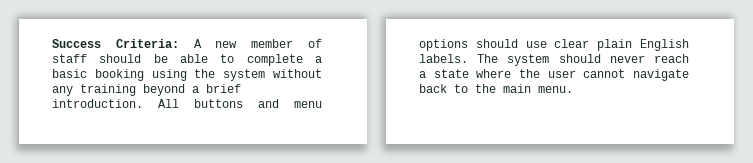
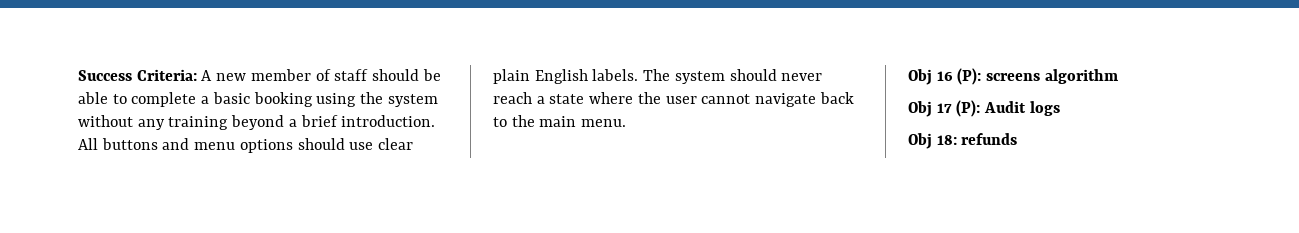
+ Obj 16 (P): screens algorithm
+ Obj 17 (P): Audit logs
+ Obj 18: refunds

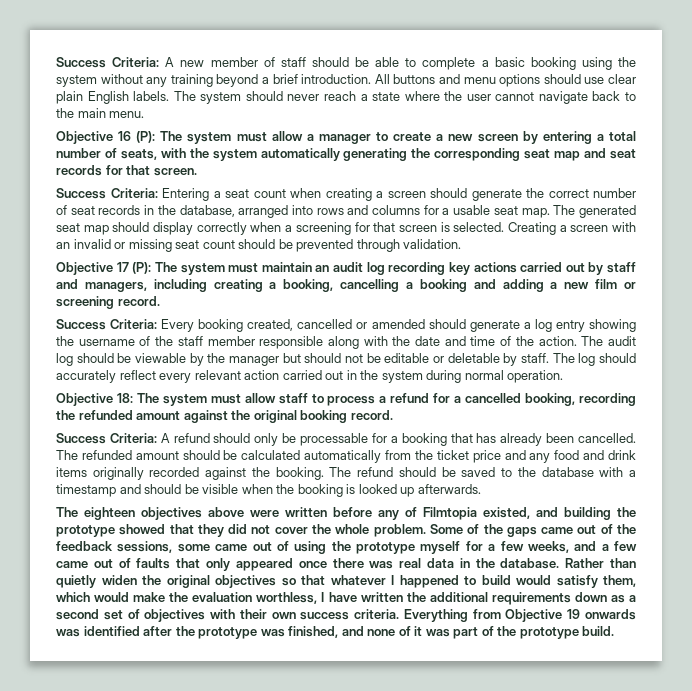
- Obj 16 (P): screens algorithm
- Obj 17 (P): Audit logs
- Obj 18: refunds
+ Objective 16 (P): The system must allow a manager to create a new screen by entering a total number of seats, with the system automatically generating the corresponding seat map and seat records for that screen.
+ Success Criteria: Entering a seat count when creating a screen should generate the correct number of seat records in the database, arranged into rows and columns for a usable seat map. The generated seat map should display correctly when a screening for that screen is selected. Creating a screen with an invalid or missing seat count should be prevented through validation.
+ Objective 17 (P): The system must maintain an audit log recording key actions carried out by staff and managers, including creating a booking, cancelling a booking and adding a new film or screening record.
+ Success Criteria: Every booking created, cancelled or amended should generate a log entry showing the username of the staff member responsible along with the date and time of the action. The audit log should be viewable by the manager but should not be editable or deletable by staff. The log should accurately reflect every relevant action carried out in the system during normal operation.
+ Objective 18: The system must allow staff to process a refund for a cancelled booking, recording the refunded amount against the original booking record.
+ Success Criteria: A refund should only be processable for a booking that has already been cancelled. The refunded amount should be calculated automatically from the ticket price and any food and drink items originally recorded against the booking. The refund should be saved to the database with a timestamp and should be visible when the booking is looked up afterwards.
+ The eighteen objectives above were written before any of Filmtopia existed, and building the prototype showed that they did not cover the whole problem. Some of the gaps came out of the feedback sessions, some came out of using the prototype myself for a few weeks, and a few came out of faults that only appeared once there was real data in the database. Rather than quietly widen the original objectives so that whatever I happened to build would satisfy them, which would make the evaluation worthless, I have written the additional requirements down as a second set of objectives with their own success criteria. Everything from Objective 19 onwards was identified after the prototype was finished, and none of it was part of the prototype build.

